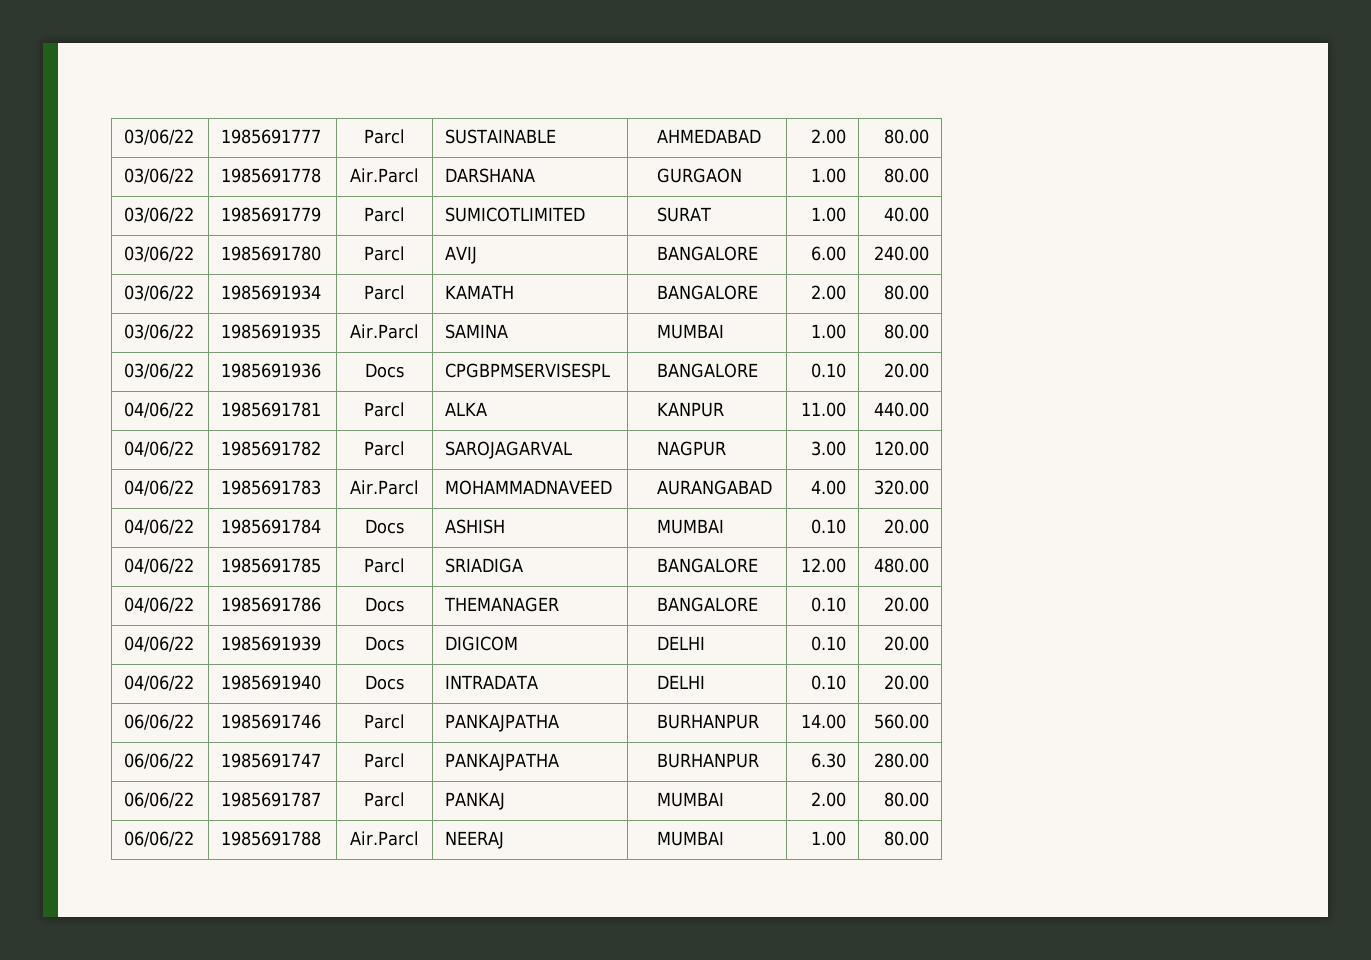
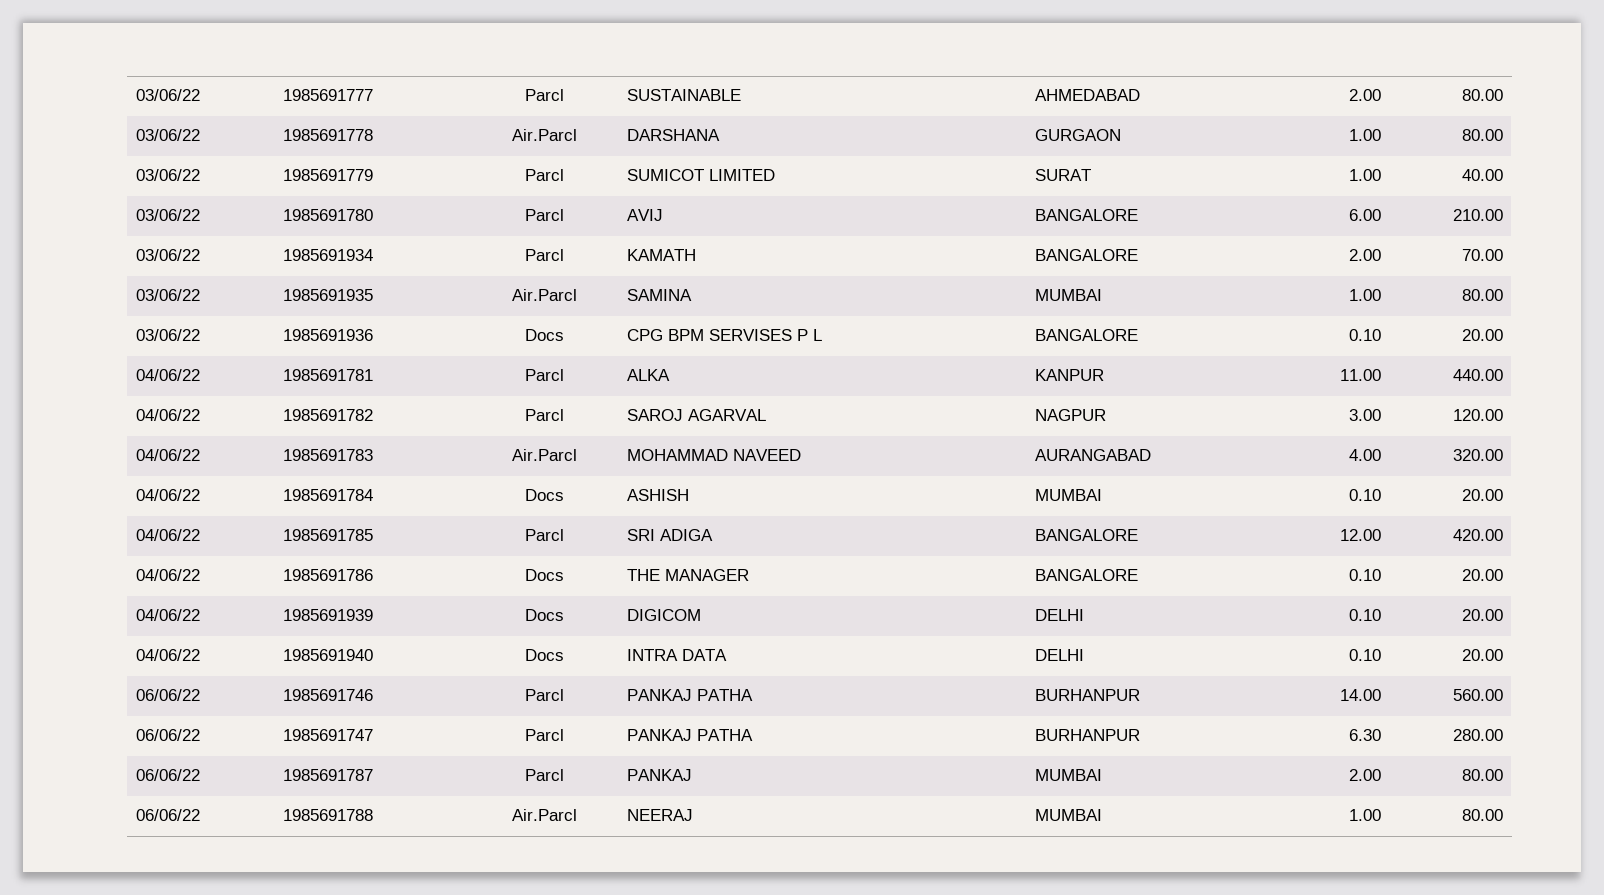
- 03/06/22 | 1985691779 | Parcl | SUMICOTLIMITED | SURAT | 1.00 | 40.00
+ 03/06/22 | 1985691779 | Parcl | SUMICOT LIMITED | SURAT | 1.00 | 40.00
- 03/06/22 | 1985691780 | Parcl | AVIJ | BANGALORE | 6.00 | 240.00
+ 03/06/22 | 1985691780 | Parcl | AVIJ | BANGALORE | 6.00 | 210.00
- 03/06/22 | 1985691934 | Parcl | KAMATH | BANGALORE | 2.00 | 80.00
+ 03/06/22 | 1985691934 | Parcl | KAMATH | BANGALORE | 2.00 | 70.00
- 03/06/22 | 1985691936 | Docs | CPGBPMSERVISESPL | BANGALORE | 0.10 | 20.00
+ 03/06/22 | 1985691936 | Docs | CPG BPM SERVISES P L | BANGALORE | 0.10 | 20.00
- 04/06/22 | 1985691782 | Parcl | SAROJAGARVAL | NAGPUR | 3.00 | 120.00
+ 04/06/22 | 1985691782 | Parcl | SAROJ AGARVAL | NAGPUR | 3.00 | 120.00
- 04/06/22 | 1985691783 | Air.Parcl | MOHAMMADNAVEED | AURANGABAD | 4.00 | 320.00
+ 04/06/22 | 1985691783 | Air.Parcl | MOHAMMAD NAVEED | AURANGABAD | 4.00 | 320.00
- 04/06/22 | 1985691785 | Parcl | SRIADIGA | BANGALORE | 12.00 | 480.00
+ 04/06/22 | 1985691785 | Parcl | SRI ADIGA | BANGALORE | 12.00 | 420.00
- 04/06/22 | 1985691786 | Docs | THEMANAGER | BANGALORE | 0.10 | 20.00
+ 04/06/22 | 1985691786 | Docs | THE MANAGER | BANGALORE | 0.10 | 20.00
- 04/06/22 | 1985691940 | Docs | INTRADATA | DELHI | 0.10 | 20.00
+ 04/06/22 | 1985691940 | Docs | INTRA DATA | DELHI | 0.10 | 20.00
- 06/06/22 | 1985691746 | Parcl | PANKAJPATHA | BURHANPUR | 14.00 | 560.00
+ 06/06/22 | 1985691746 | Parcl | PANKAJ PATHA | BURHANPUR | 14.00 | 560.00
- 06/06/22 | 1985691747 | Parcl | PANKAJPATHA | BURHANPUR | 6.30 | 280.00
+ 06/06/22 | 1985691747 | Parcl | PANKAJ PATHA | BURHANPUR | 6.30 | 280.00

